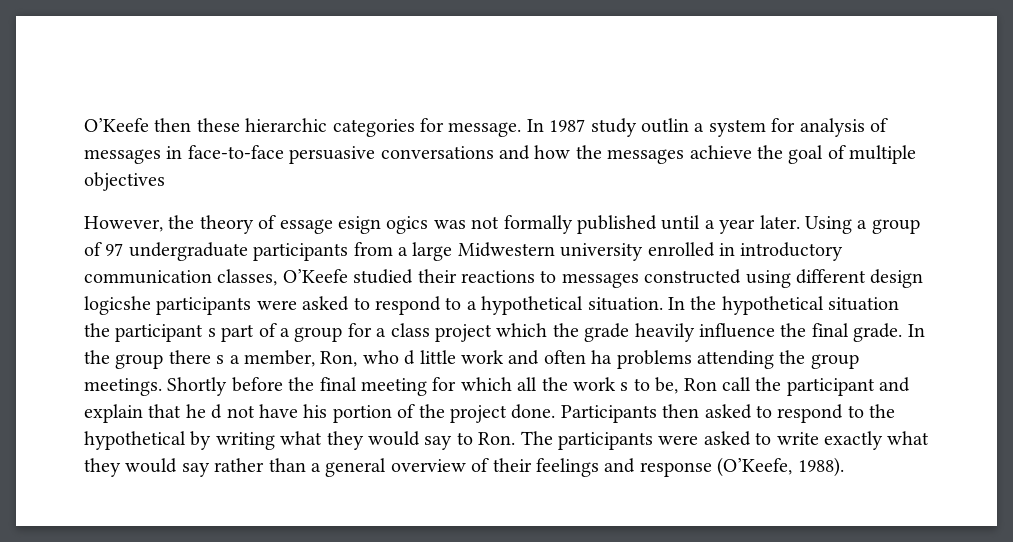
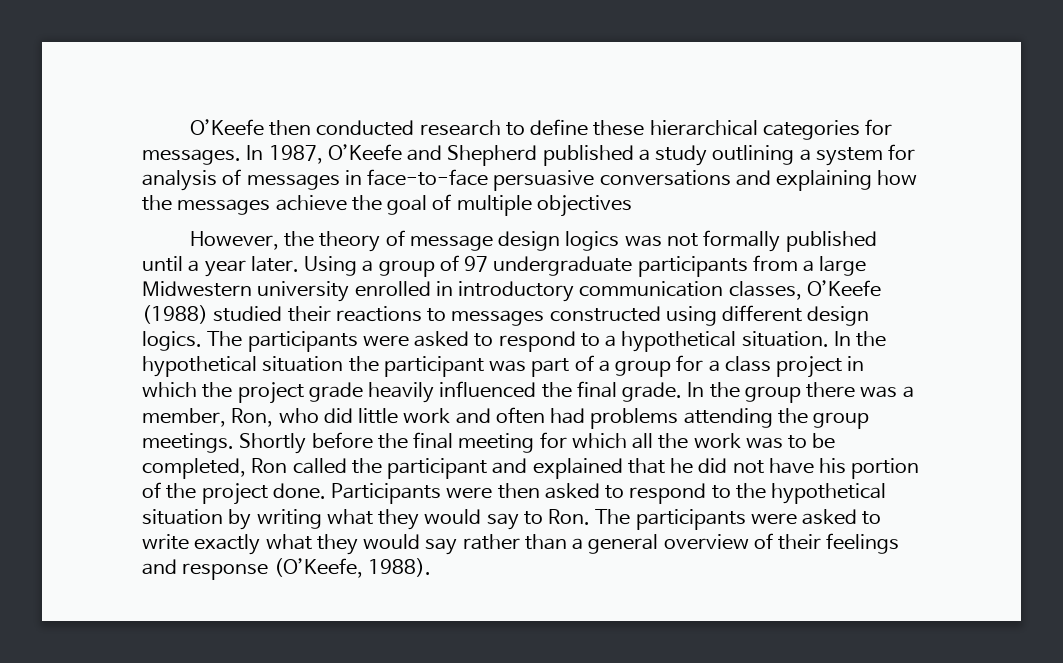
- O’Keefe then these hierarchic categories for message. In 1987 study outlin a system for analysis of messages in face-to-face persuasive conversations and how the messages achieve the goal of multiple objectives
+ O’Keefe then conducted research to define these hierarchical categories for messages. In 1987, O’Keefe and Shepherd published a study outlining a system for analysis of messages in face-to-face persuasive conversations and explaining how the messages achieve the goal of multiple objectives
- However, the theory of essage esign ogics was not formally published until a year later.
+ However, the theory of message design logics was not formally published until a year later.
- Using a group of 97 undergraduate participants from a large Midwestern university enrolled in introductory communication classes, O’Keefe studied their reactions to messages constructed using different design logicshe participants were asked to respond to a hypothetical situation.
+ Using a group of 97 undergraduate participants from a large Midwestern university enrolled in introductory communication classes, O’Keefe (1988) studied their reactions to messages constructed using different design logics. The participants were asked to respond to a hypothetical situation.
- In the hypothetical situation the participant s part of a group for a class project which the grade heavily influence the final grade.
+ In the hypothetical situation the participant was part of a group for a class project in which the project grade heavily influenced the final grade.
- In the group there s a member, Ron, who d little work and often ha problems attending the group meetings.
+ In the group there was a member, Ron, who did little work and often had problems attending the group meetings.
- Shortly before the final meeting for which all the work s to be, Ron call the participant and explain that he d not have his portion of the project done.
+ Shortly before the final meeting for which all the work was to be completed, Ron called the participant and explained that he did not have his portion of the project done.
- Participants then asked to respond to the hypothetical by writing what they would say to Ron. The participants were asked to write exactly what they would say rather than a general overview of their feelings and response (O’Keefe, 1988).
+ Participants were then asked to respond to the hypothetical situation by writing what they would say to Ron. The participants were asked to write exactly what they would say rather than a general overview of their feelings and response (O’Keefe, 1988).

